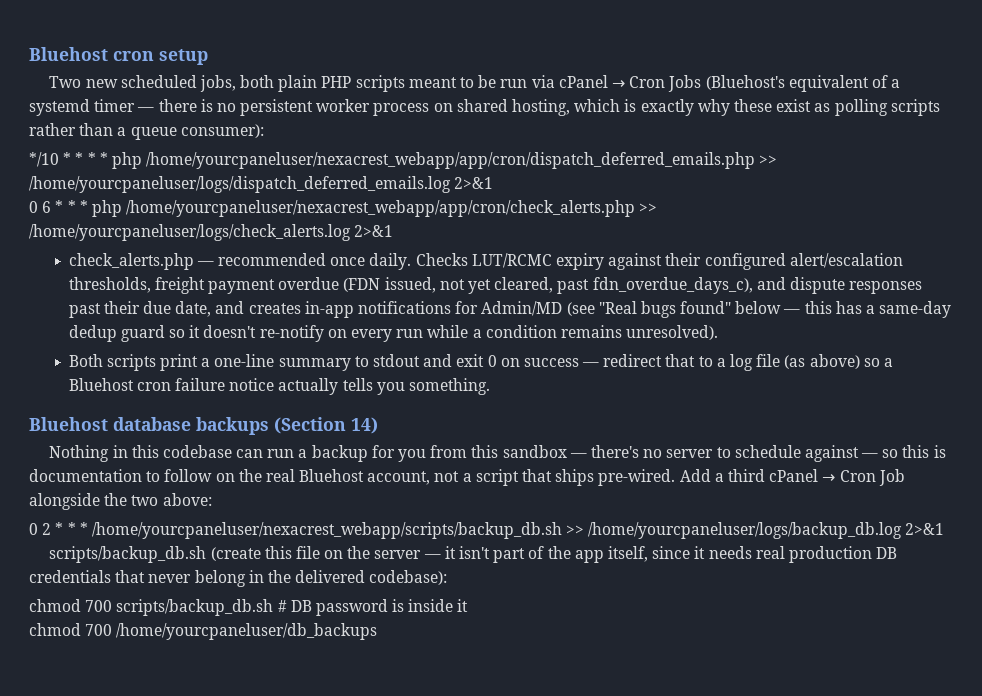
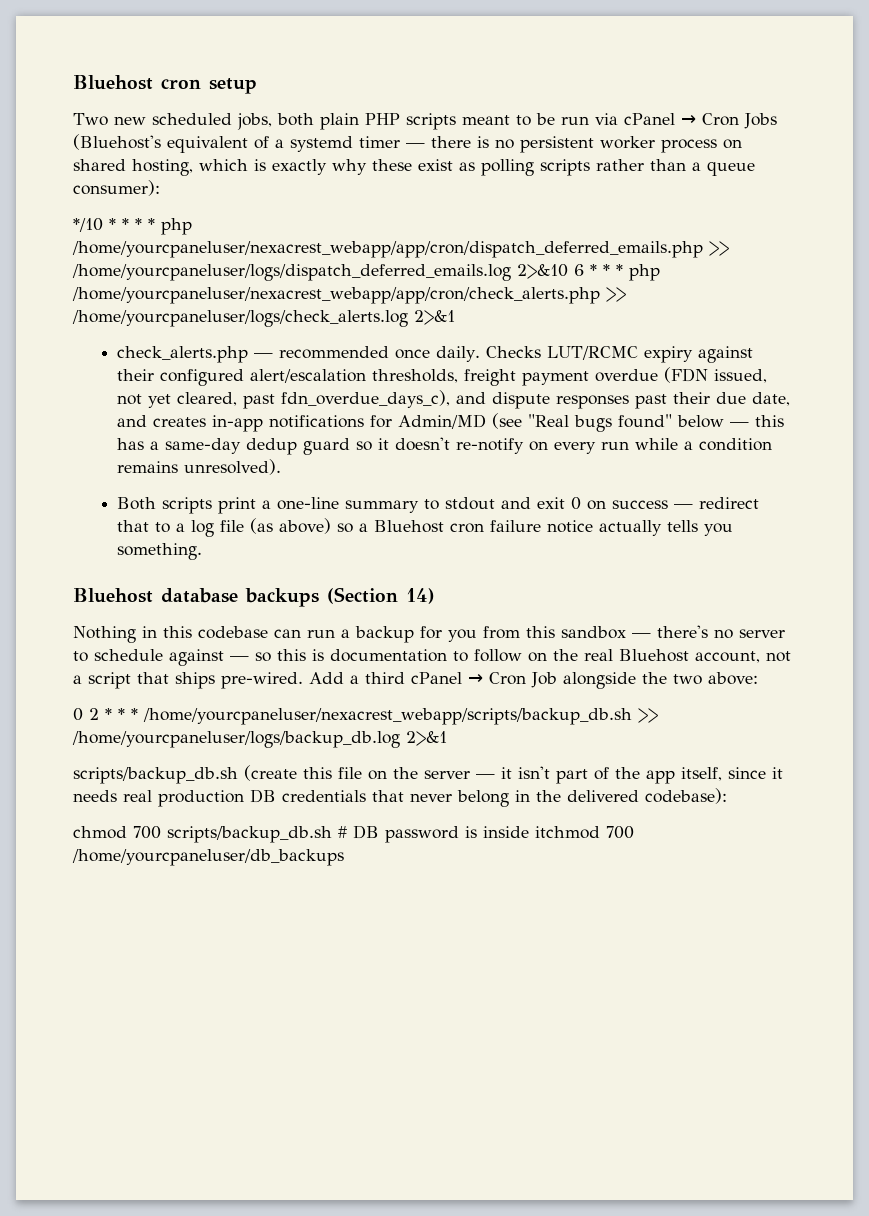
- */10 * * * * php /home/yourcpaneluser/nexacrest_webapp/app/cron/dispatch_deferred_emails.php >> /home/yourcpaneluser/logs/dispatch_deferred_emails.log 2>&1
- 0 6 * * * php /home/yourcpaneluser/nexacrest_webapp/app/cron/check_alerts.php >> /home/yourcpaneluser/logs/check_alerts.log 2>&1
+ */10 * * * * php /home/yourcpaneluser/nexacrest_webapp/app/cron/dispatch_deferred_emails.php >> /home/yourcpaneluser/logs/dispatch_deferred_emails.log 2>&10 6 * * * php /home/yourcpaneluser/nexacrest_webapp/app/cron/check_alerts.php >> /home/yourcpaneluser/logs/check_alerts.log 2>&1
- chmod 700 scripts/backup_db.sh # DB password is inside it
- chmod 700 /home/yourcpaneluser/db_backups
+ chmod 700 scripts/backup_db.sh # DB password is inside itchmod 700 /home/yourcpaneluser/db_backups

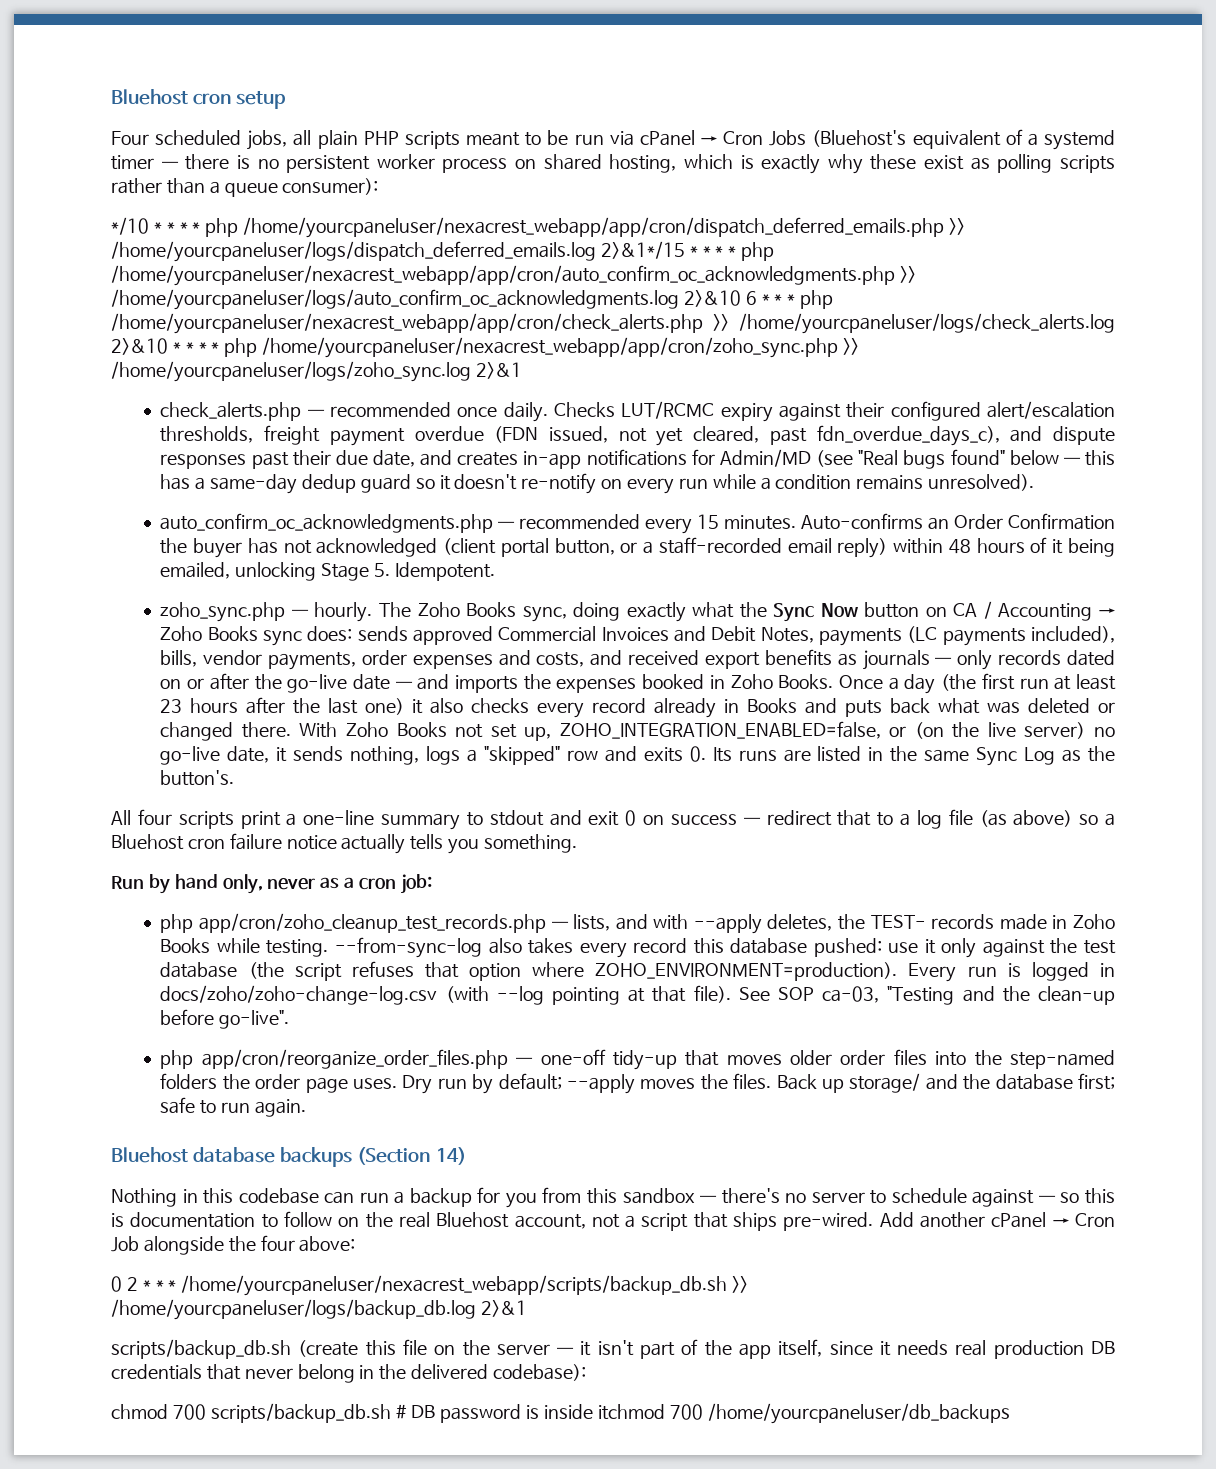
- Two new scheduled jobs, both plain PHP scripts meant to be run via cPanel → Cron Jobs (Bluehost's equivalent of a systemd timer — there is no persistent worker process on shared hosting, which is exactly why these exist as polling scripts rather than a queue consumer):
+ Four scheduled jobs, all plain PHP scripts meant to be run via cPanel → Cron Jobs (Bluehost's equivalent of a systemd timer — there is no persistent worker process on shared hosting, which is exactly why these exist as polling scripts rather than a queue consumer):
- */10 * * * * php /home/yourcpaneluser/nexacrest_webapp/app/cron/dispatch_deferred_emails.php >> /home/yourcpaneluser/logs/dispatch_deferred_emails.log 2>&10 6 * * * php /home/yourcpaneluser/nexacrest_webapp/app/cron/check_alerts.php >> /home/yourcpaneluser/logs/check_alerts.log 2>&1
+ */10 * * * * php /home/yourcpaneluser/nexacrest_webapp/app/cron/dispatch_deferred_emails.php >> /home/yourcpaneluser/logs/dispatch_deferred_emails.log 2>&1*/15 * * * * php /home/yourcpaneluser/nexacrest_webapp/app/cron/auto_confirm_oc_acknowledgments.php >> /home/yourcpaneluser/logs/auto_confirm_oc_acknowledgments.log 2>&10 6 * * * php /home/yourcpaneluser/nexacrest_webapp/app/cron/check_alerts.php >> /home/yourcpaneluser/logs/check_alerts.log 2>&10 * * * * php /home/yourcpaneluser/nexacrest_webapp/app/cron/zoho_sync.php >> /home/yourcpaneluser/logs/zoho_sync.log 2>&1
- Both scripts print a one-line summary to stdout and exit 0 on success — redirect that to a log file (as above) so a Bluehost cron failure notice actually tells you something.
+ auto_confirm_oc_acknowledgments.php — recommended every 15 minutes. Auto-confirms an Order Confirmation the buyer has not acknowledged (client portal button, or a staff-recorded email reply) within 48 hours of it being emailed, unlocking Stage 5. Idempotent.
+ zoho_sync.php — hourly. The Zoho Books sync, doing exactly what the Sync Now button on CA / Accounting → Zoho Books sync does: sends approved Commercial Invoices and Debit Notes, payments (LC payments included), bills, vendor payments, order expenses and costs, and received export benefits as journals — only records dated on or after the go-live date — and imports the expenses booked in Zoho Books. Once a day (the first run at least 23 hours after the last one) it also checks every record already in Books and puts back what was deleted or changed there. With Zoho Books not set up, ZOHO_INTEGRATION_ENABLED=false, or (on the live server) no go-live date, it sends nothing, logs a "skipped" row and exits 0. Its runs are listed in the same Sync Log as the button's.
+ All four scripts print a one-line summary to stdout and exit 0 on success — redirect that to a log file (as above) so a Bluehost cron failure notice actually tells you something.
+ Run by hand only, never as a cron job:
+ php app/cron/zoho_cleanup_test_records.php — lists, and with --apply deletes, the TEST- records made in Zoho Books while testing. --from-sync-log also takes every record this database pushed: use it only against the test database (the script refuses that option where ZOHO_ENVIRONMENT=production). Every run is logged in docs/zoho/zoho-change-log.csv (with --log pointing at that file). See SOP ca-03, "Testing and the clean-up before go-live".
+ php app/cron/reorganize_order_files.php — one-off tidy-up that moves older order files into the step-named folders the order page uses. Dry run by default; --apply moves the files. Back up storage/ and the database first; safe to run again.
- Add a third cPanel → Cron Job alongside the two above:
+ Add another cPanel → Cron Job alongside the four above:

